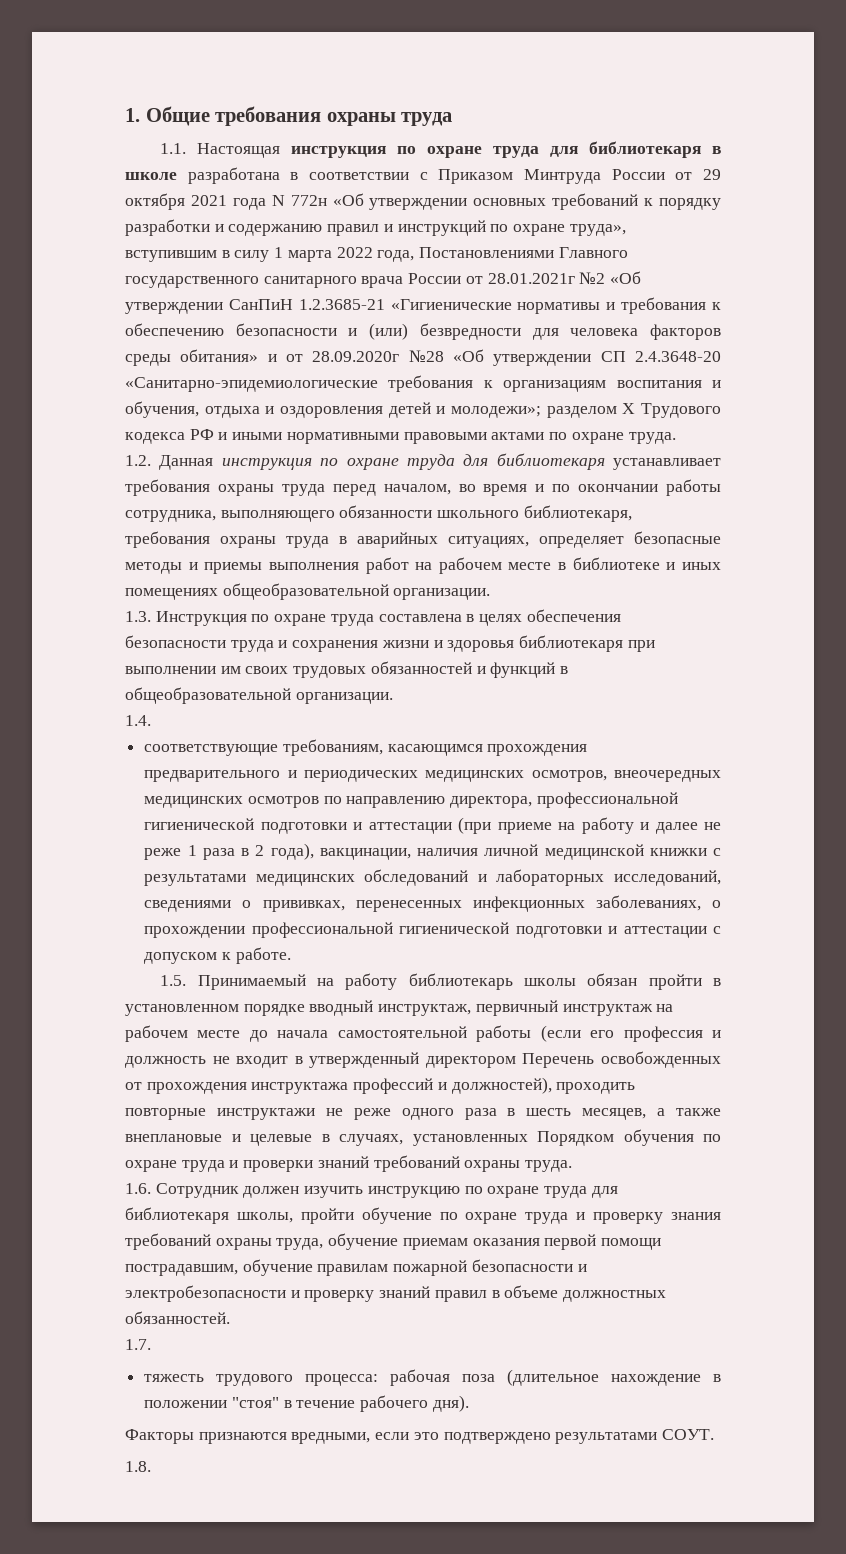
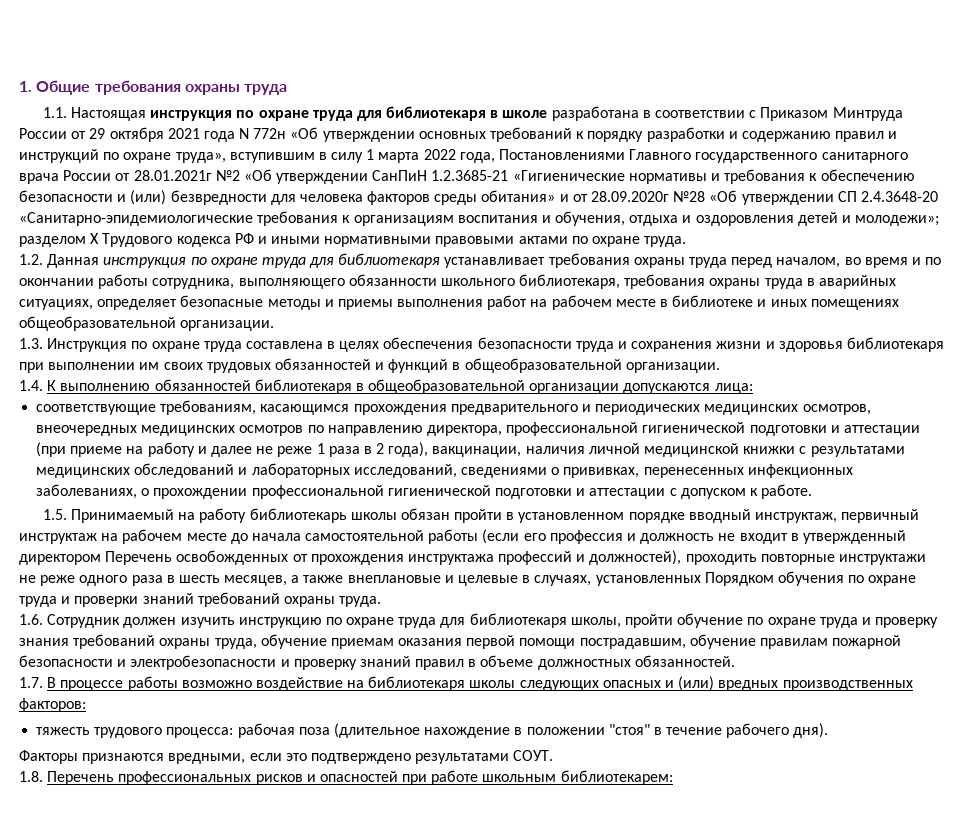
- 1.4.
+ 1.4. К выполнению обязанностей библиотекаря в общеобразовательной организации допускаются лица:
- 1.7.
+ 1.7. В процессе работы возможно воздействие на библиотекаря школы следующих опасных и (или) вредных производственных факторов:
- 1.8.
+ 1.8. Перечень профессиональных рисков и опасностей при работе школьным библиотекарем:

